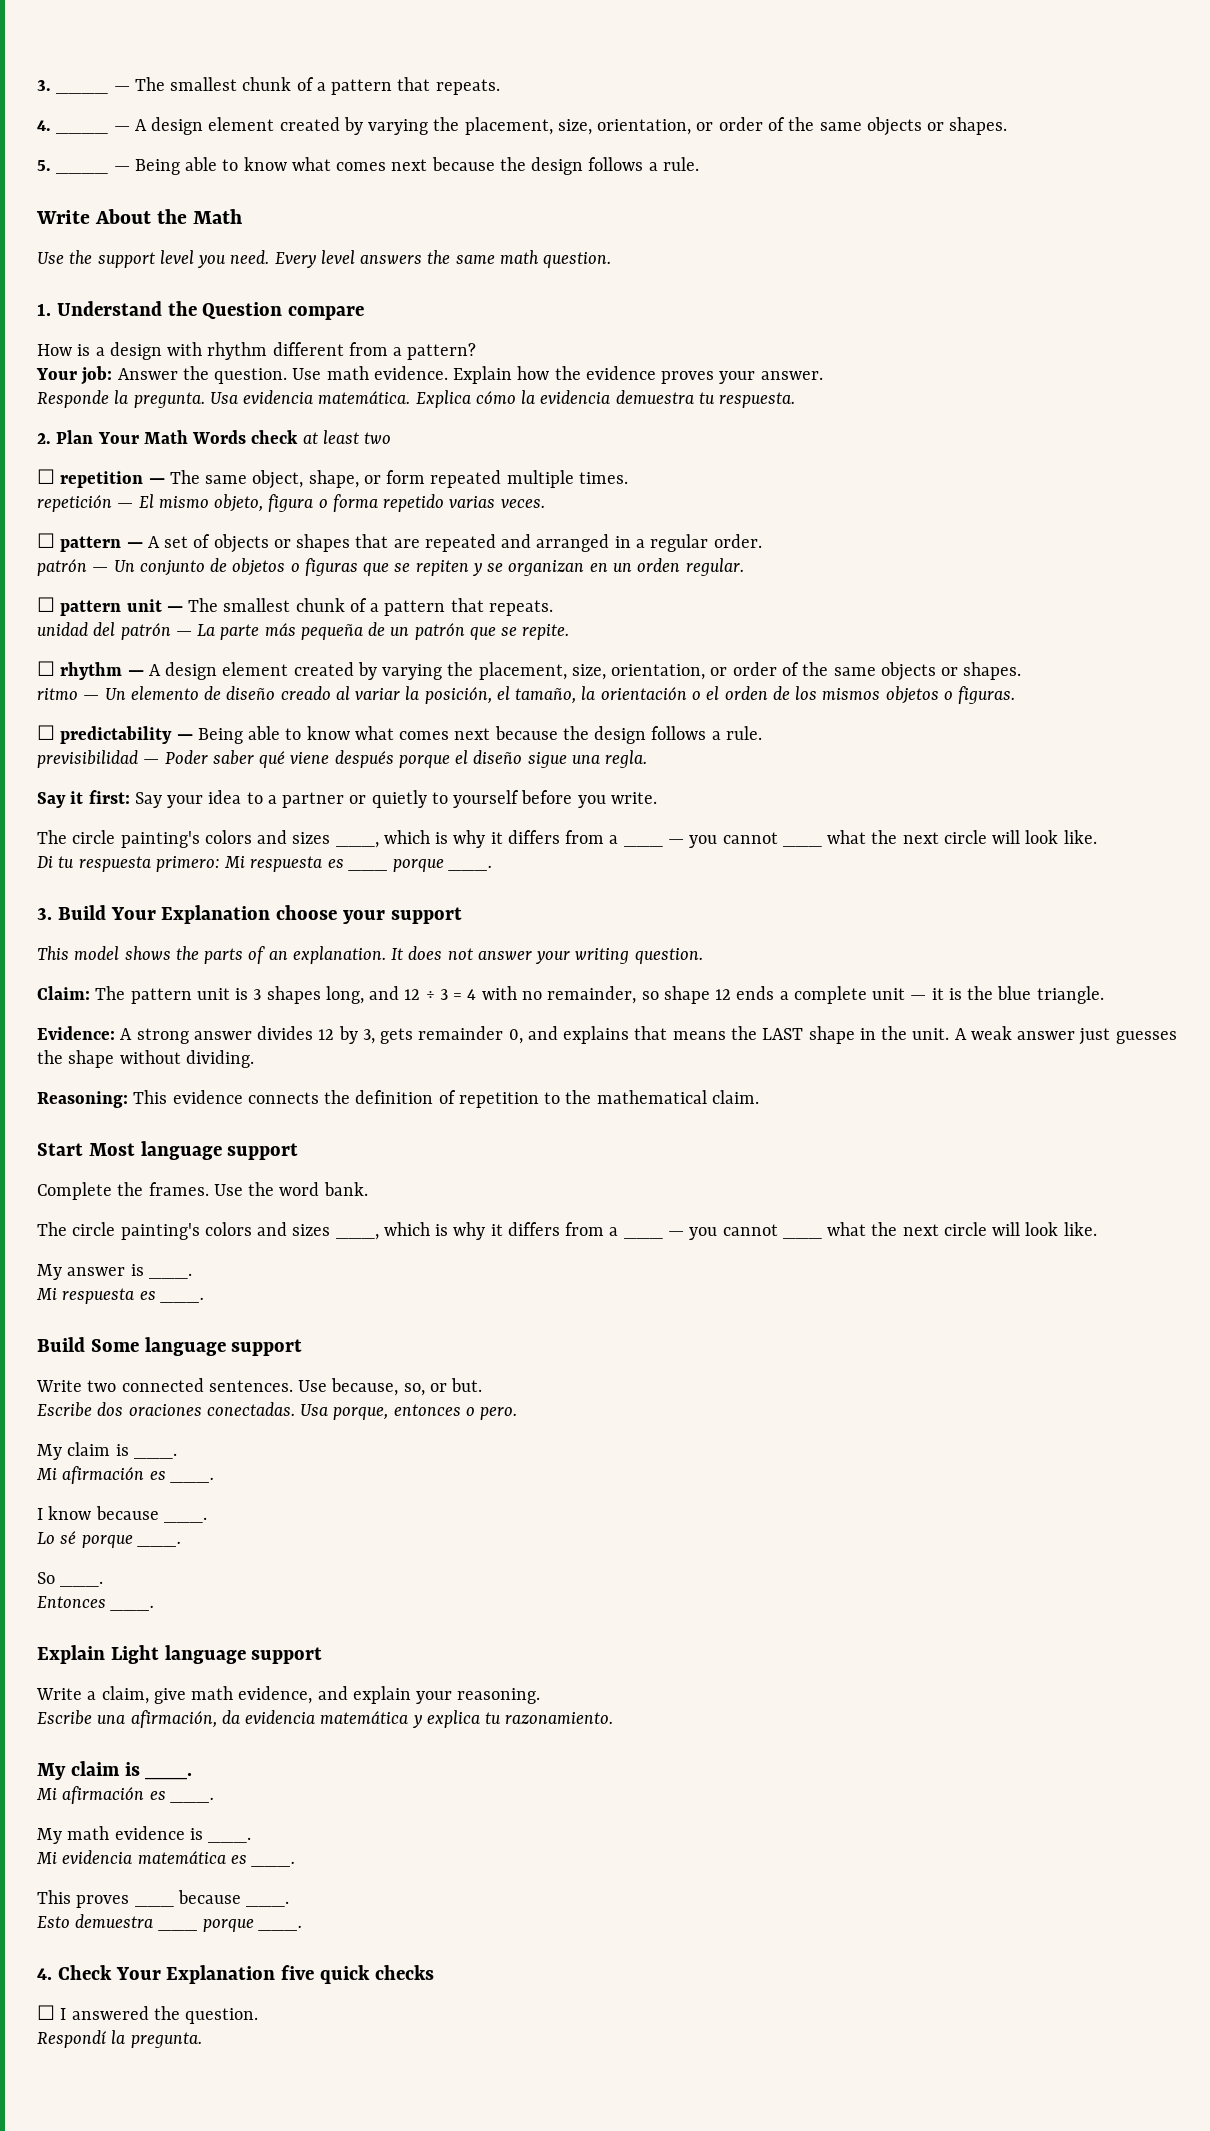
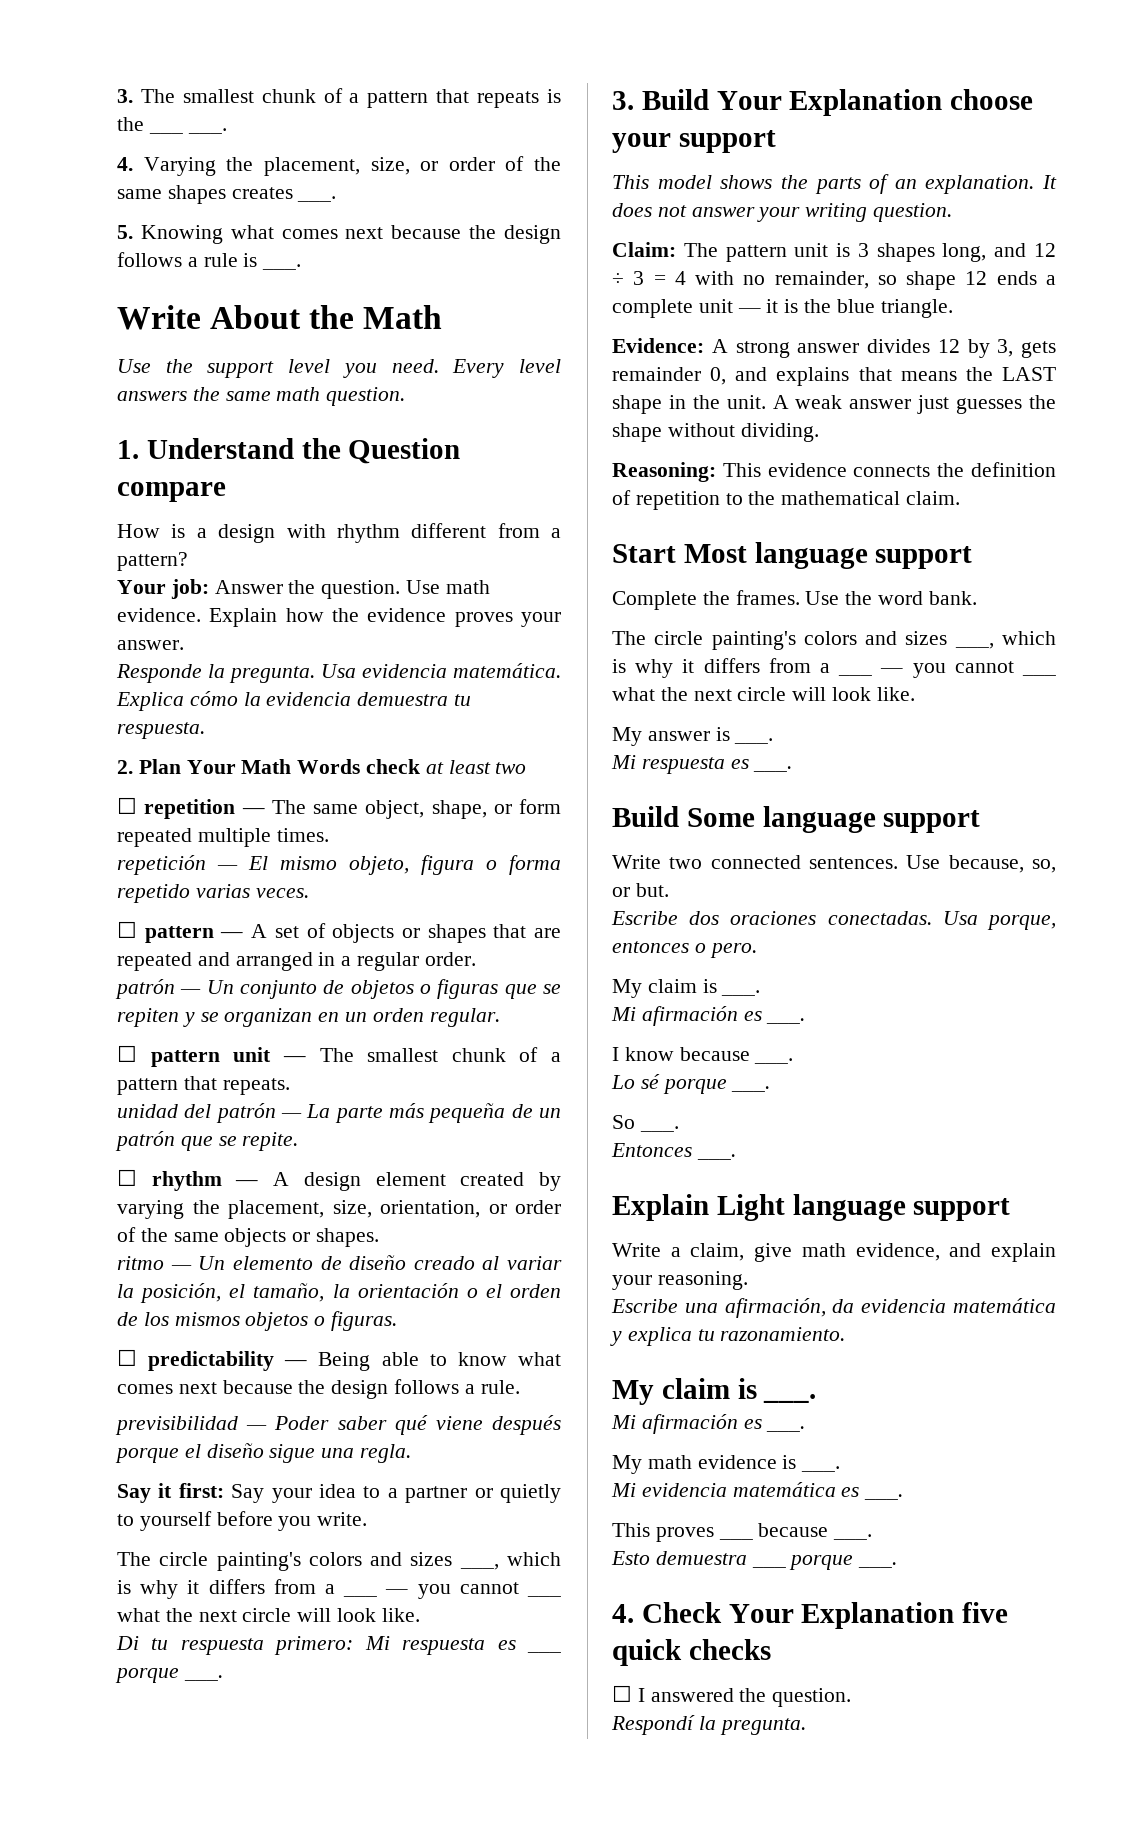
- 3. ____ — The smallest chunk of a pattern that repeats.
- 4. ____ — A design element created by varying the placement, size, orientation, or order of the same objects or shapes.
- 5. ____ — Being able to know what comes next because the design follows a rule.
+ 3. The smallest chunk of a pattern that repeats is the ___ ___.
+ 4. Varying the placement, size, or order of the same shapes creates ___.
+ 5. Knowing what comes next because the design follows a rule is ___.

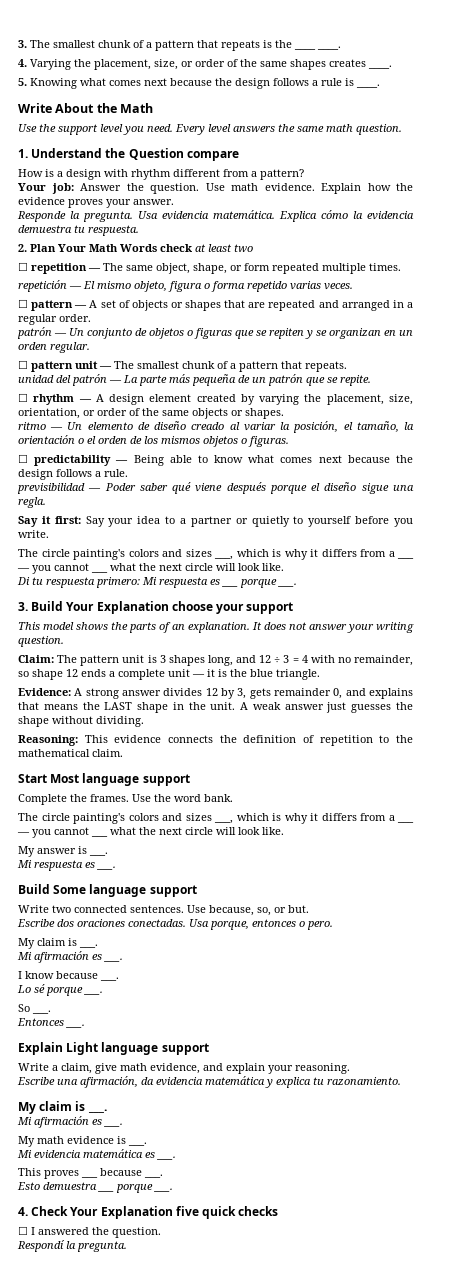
- 3. The smallest chunk of a pattern that repeats is the ___ ___.
+ 3. The smallest chunk of a pattern that repeats is the ____ ____.
- 4. Varying the placement, size, or order of the same shapes creates ___.
+ 4. Varying the placement, size, or order of the same shapes creates ____.
- 5. Knowing what comes next because the design follows a rule is ___.
+ 5. Knowing what comes next because the design follows a rule is ____.

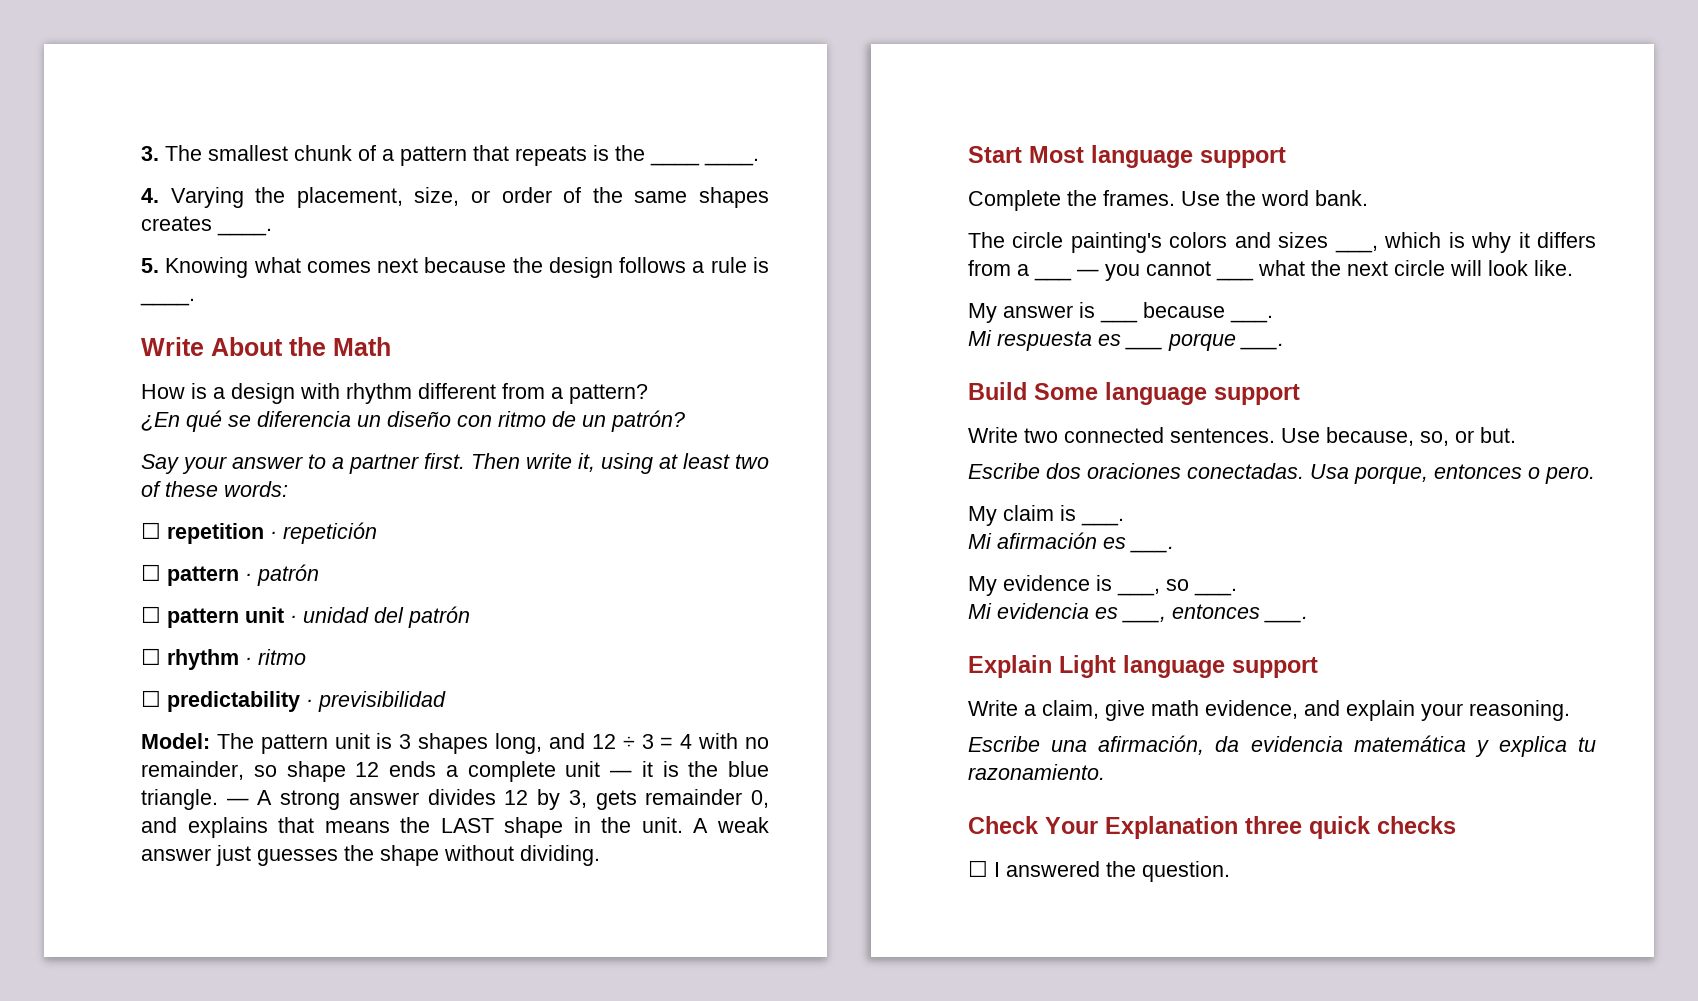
- Use the support level you need. Every level answers the same math question.
- 1. Understand the Question compare
- Your job: Answer the question. Use math evidence. Explain how the evidence proves your answer.
- Responde la pregunta. Usa evidencia matemática. Explica cómo la evidencia demuestra tu respuesta.
- 2. Plan Your Math Words check at least two
+ ¿En qué se diferencia un diseño con ritmo de un patrón?
+ Say your answer to a partner first. Then write it, using at least two of these words:
- ☐ repetition — The same object, shape, or form repeated multiple times.
- repetición — El mismo objeto, figura o forma repetido varias veces.
- ☐ pattern — A set of objects or shapes that are repeated and arranged in a regular order.
- patrón — Un conjunto de objetos o figuras que se repiten y se organizan en un orden regular.
- ☐ pattern unit — The smallest chunk of a pattern that repeats.
- unidad del patrón — La parte más pequeña de un patrón que se repite.
- ☐ rhythm — A design element created by varying the placement, size, orientation, or order of the same objects or shapes.
- ritmo — Un elemento de diseño creado al variar la posición, el tamaño, la orientación o el orden de los mismos objetos o figuras.
- ☐ predictability — Being able to know what comes next because the design follows a rule.
- previsibilidad — Poder saber qué viene después porque el diseño sigue una regla.
- Say it first: Say your idea to a partner or quietly to yourself before you write.
- The circle painting's colors and sizes ___, which is why it differs from a ___ — you cannot ___ what the next circle will look like.
- Di tu respuesta primero: Mi respuesta es ___ porque ___.
- 3. Build Your Explanation choose your support
- This model shows the parts of an explanation. It does not answer your writing question.
- Claim: The pattern unit is 3 shapes long, and 12 ÷ 3 = 4 with no remainder, so shape 12 ends a complete unit — it is the blue triangle.
- Evidence: A strong answer divides 12 by 3, gets remainder 0, and explains that means the LAST shape in the unit.
+ ☐ repetition · repetición
+ ☐ pattern · patrón
+ ☐ pattern unit · unidad del patrón
+ ☐ rhythm · ritmo
+ ☐ predictability · previsibilidad
+ Model: The pattern unit is 3 shapes long, and 12 ÷ 3 = 4 with no remainder, so shape 12 ends a complete unit — it is the blue triangle. — A strong answer divides 12 by 3, gets remainder 0, and explains that means the LAST shape in the unit.
- Reasoning: This evidence connects the definition of repetition to the mathematical claim.
- My answer is ___.
+ My answer is ___ because ___.
- Mi respuesta es ___.
+ Mi respuesta es ___ porque ___.
- I know because ___.
- Lo sé porque ___.
- So ___.
- Entonces ___.
+ My evidence is ___, so ___.
+ Mi evidencia es ___, entonces ___.
  Escribe una afirmación, da evidencia matemática y explica tu razonamiento.
- My claim is ___.
- Mi afirmación es ___.
- My math evidence is ___.
- Mi evidencia matemática es ___.
- This proves ___ because ___.
- Esto demuestra ___ porque ___.
- 4. Check Your Explanation five quick checks
+ Check Your Explanation three quick checks
- Respondí la pregunta.

